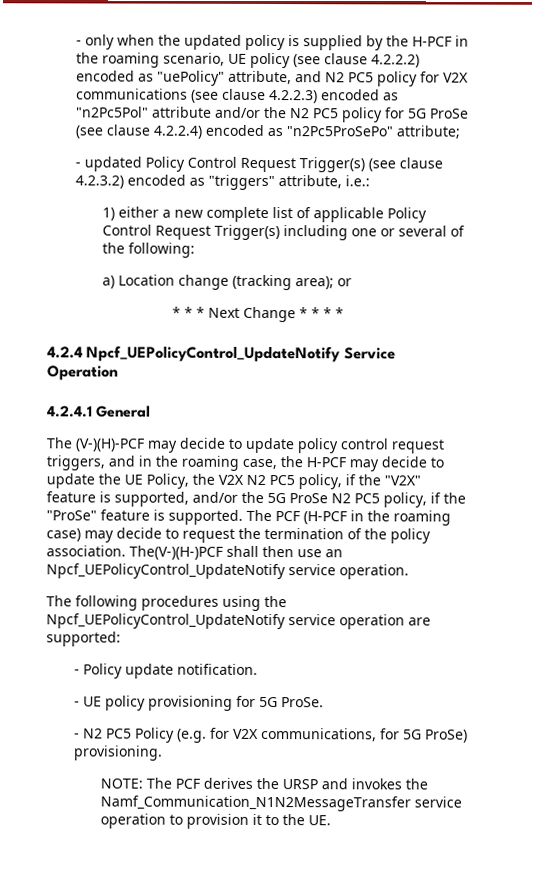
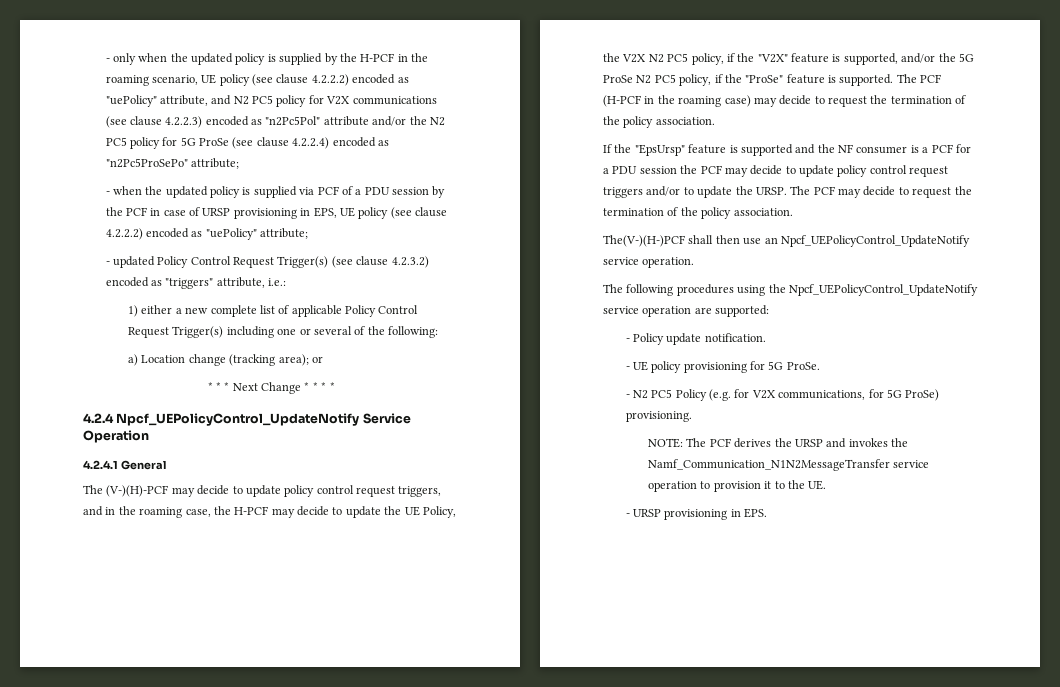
+ - when the updated policy is supplied via PCF of a PDU session by the PCF in case of URSP provisioning in EPS, UE policy (see clause 4.2.2.2) encoded as "uePolicy" attribute;
- The PCF (H-PCF in the roaming case) may decide to request the termination of the policy association. The(V-)(H-)PCF shall then use an Npcf_UEPolicyControl_UpdateNotify service operation.
+ The PCF (H-PCF in the roaming case) may decide to request the termination of the policy association.
+ If the "EpsUrsp" feature is supported and the NF consumer is a PCF for a PDU session the PCF may decide to update policy control request triggers and/or to update the URSP. The PCF may decide to request the termination of the policy association.
+ The(V-)(H-)PCF shall then use an Npcf_UEPolicyControl_UpdateNotify service operation.
+ - URSP provisioning in EPS.

